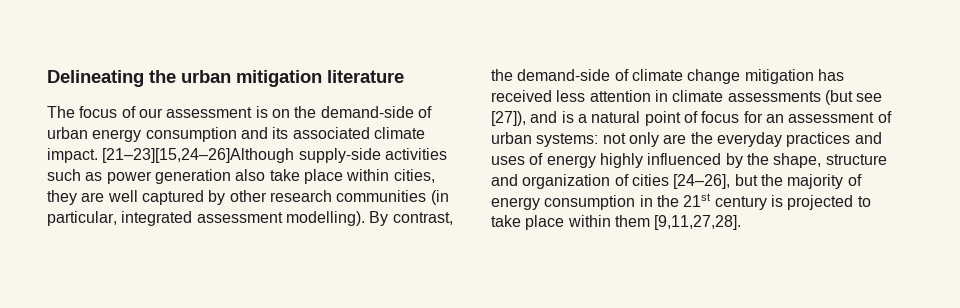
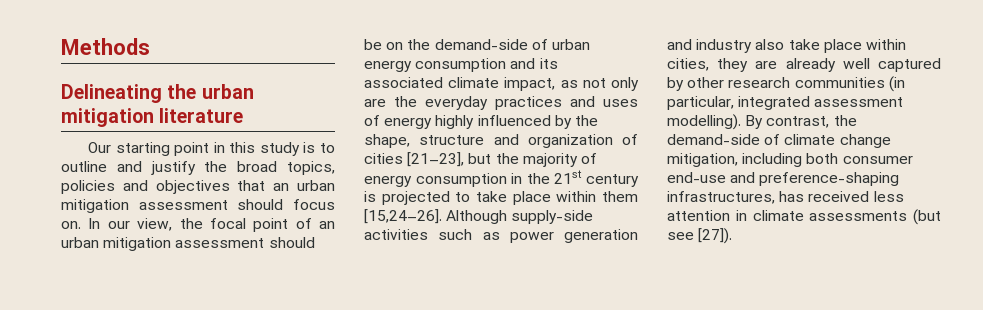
+ Methods
- The focus of our assessment is on the demand-side of urban energy consumption and its associated climate impact. [21–23][15,24–26]Although supply-side activities such as power generation also take place within cities, they are well captured by other research communities (in particular, integrated assessment modelling). By contrast, the demand-side of climate change mitigation has received less attention in climate assessments (but see [27]), and is a natural point of focus for an assessment of urban systems: not only are the everyday practices and uses of energy highly influenced by the shape, structure and organization of cities [24–26], but the majority of energy consumption in the 21st century is projected to take place within them [9,11,27,28].
+ Our starting point in this study is to outline and justify the broad topics, policies and objectives that an urban mitigation assessment should focus on. In our view, the focal point of an urban mitigation assessment should be on the demand-side of urban energy consumption and its associated climate impact, as not only are the everyday practices and uses of energy highly influenced by the shape, structure and organization of cities [21–23], but the majority of energy consumption in the 21st century is projected to take place within them [15,24–26]. Although supply-side activities such as power generation and industry also take place within cities, they are already well captured by other research communities (in particular, integrated assessment modelling). By contrast, the demand-side of climate change mitigation, including both consumer end-use and preference-shaping infrastructures, has received less attention in climate assessments (but see [27]).

